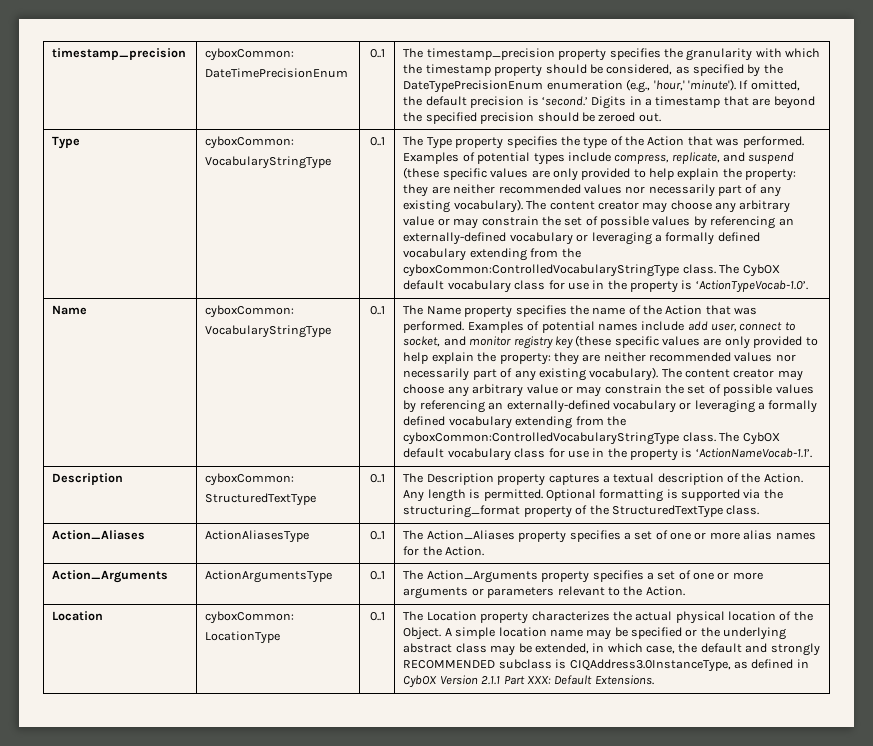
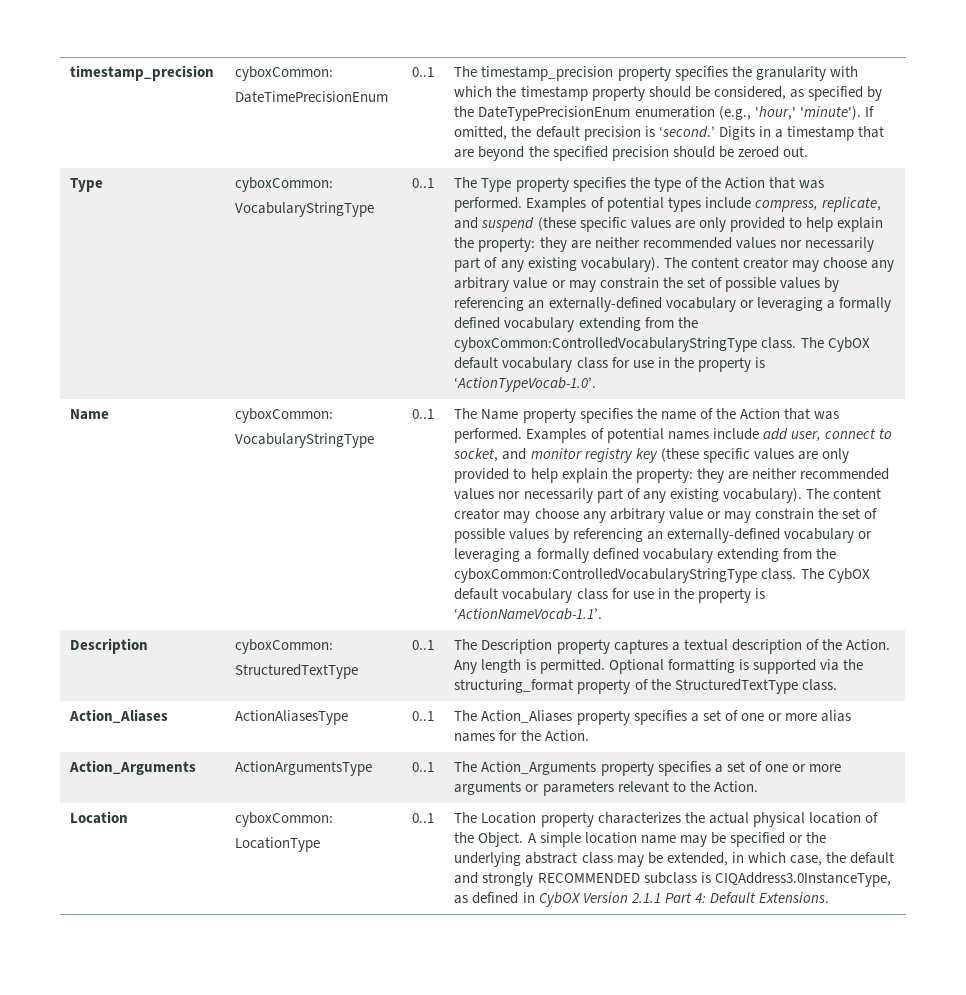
- A simple location name may be specified or the underlying abstract class may be extended, in which case, the default and strongly RECOMMENDED subclass is CIQAddress3.0InstanceType, as defined in CybOX Version 2.1.1 Part XXX: Default Extensions.
+ A simple location name may be specified or the underlying abstract class may be extended, in which case, the default and strongly RECOMMENDED subclass is CIQAddress3.0InstanceType, as defined in CybOX Version 2.1.1 Part 4: Default Extensions.

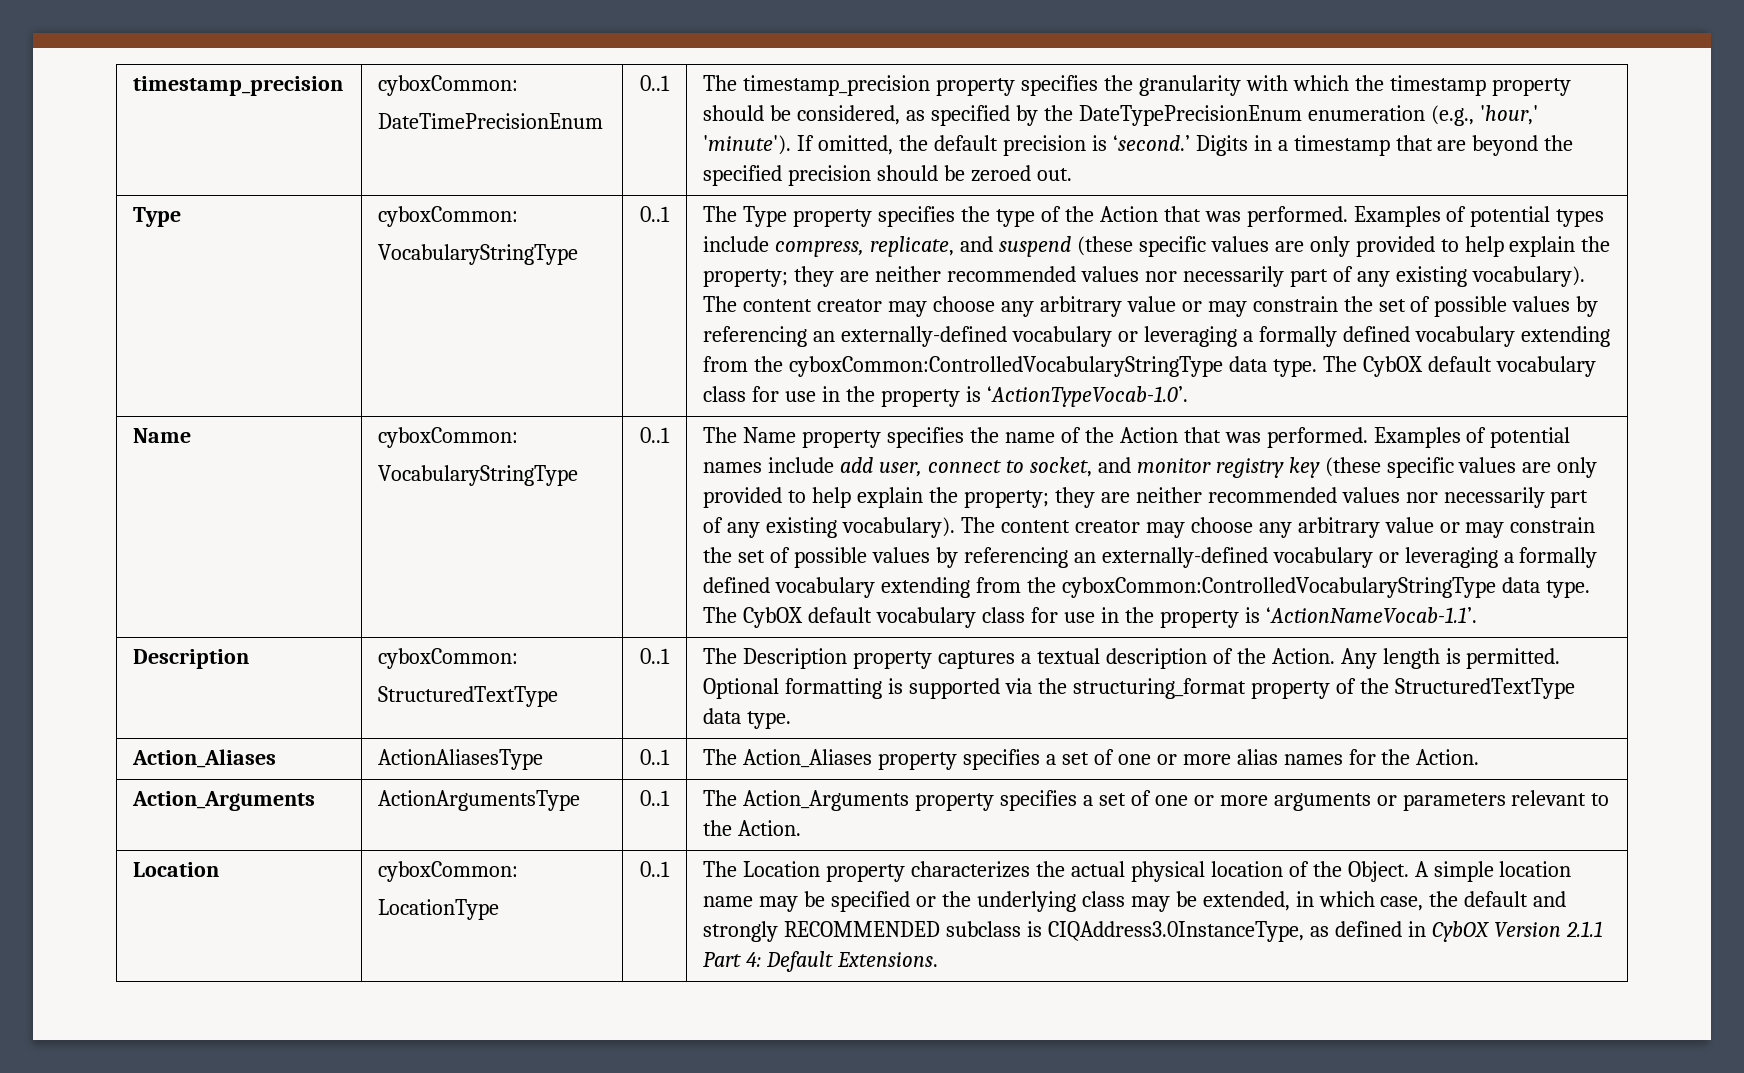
- Examples of potential types include compress, replicate, and suspend (these specific values are only provided to help explain the property: they are neither recommended values nor necessarily part of any existing vocabulary). The content creator may choose any arbitrary value or may constrain the set of possible values by referencing an externally-defined vocabulary or leveraging a formally defined vocabulary extending from the cyboxCommon:ControlledVocabularyStringType class.
+ Examples of potential types include compress, replicate, and suspend (these specific values are only provided to help explain the property; they are neither recommended values nor necessarily part of any existing vocabulary). The content creator may choose any arbitrary value or may constrain the set of possible values by referencing an externally-defined vocabulary or leveraging a formally defined vocabulary extending from the cyboxCommon:ControlledVocabularyStringType data type.
- Examples of potential names include add user, connect to socket, and monitor registry key (these specific values are only provided to help explain the property: they are neither recommended values nor necessarily part of any existing vocabulary). The content creator may choose any arbitrary value or may constrain the set of possible values by referencing an externally-defined vocabulary or leveraging a formally defined vocabulary extending from the cyboxCommon:ControlledVocabularyStringType class.
+ Examples of potential names include add user, connect to socket, and monitor registry key (these specific values are only provided to help explain the property; they are neither recommended values nor necessarily part of any existing vocabulary). The content creator may choose any arbitrary value or may constrain the set of possible values by referencing an externally-defined vocabulary or leveraging a formally defined vocabulary extending from the cyboxCommon:ControlledVocabularyStringType data type.
  Description | cyboxCommon:
- StructuredTextType | 0..1 | The Description property captures a textual description of the Action. Any length is permitted. Optional formatting is supported via the structuring_format property of the StructuredTextType class.
+ StructuredTextType | 0..1 | The Description property captures a textual description of the Action. Any length is permitted. Optional formatting is supported via the structuring_format property of the StructuredTextType data type.
- A simple location name may be specified or the underlying abstract class may be extended, in which case, the default and strongly RECOMMENDED subclass is CIQAddress3.0InstanceType, as defined in CybOX Version 2.1.1 Part 4: Default Extensions.
+ A simple location name may be specified or the underlying class may be extended, in which case, the default and strongly RECOMMENDED subclass is CIQAddress3.0InstanceType, as defined in CybOX Version 2.1.1 Part 4: Default Extensions.

